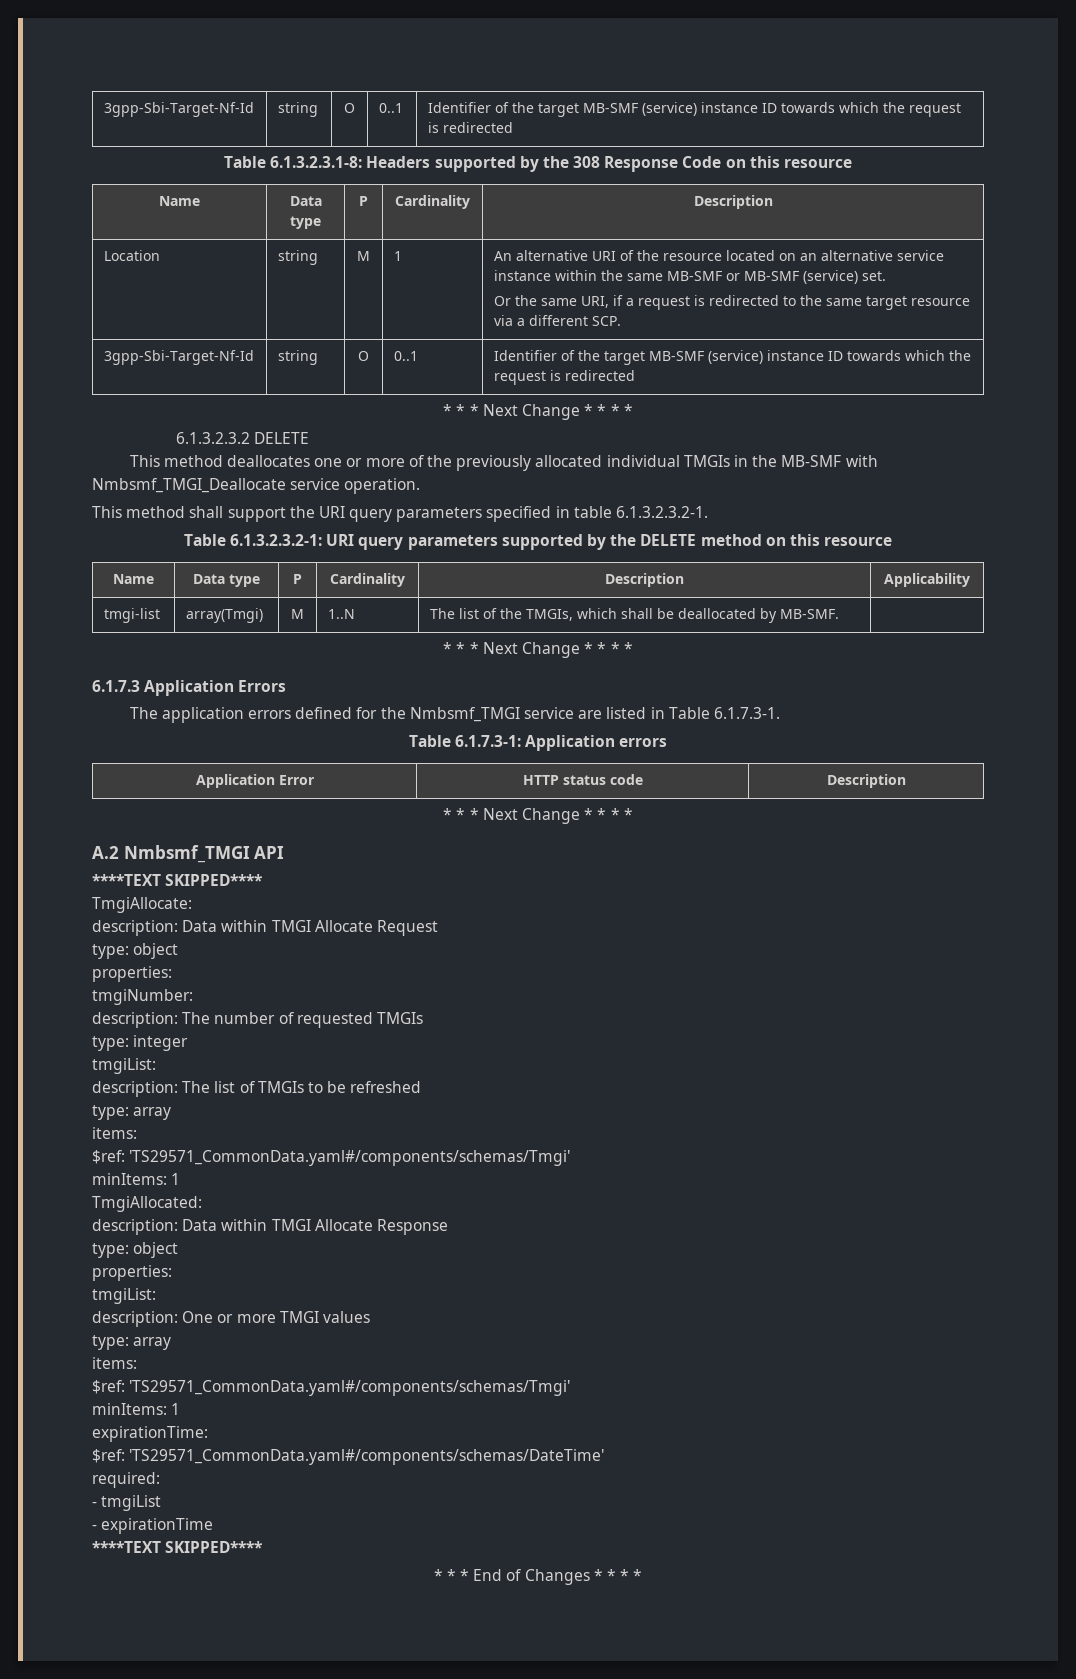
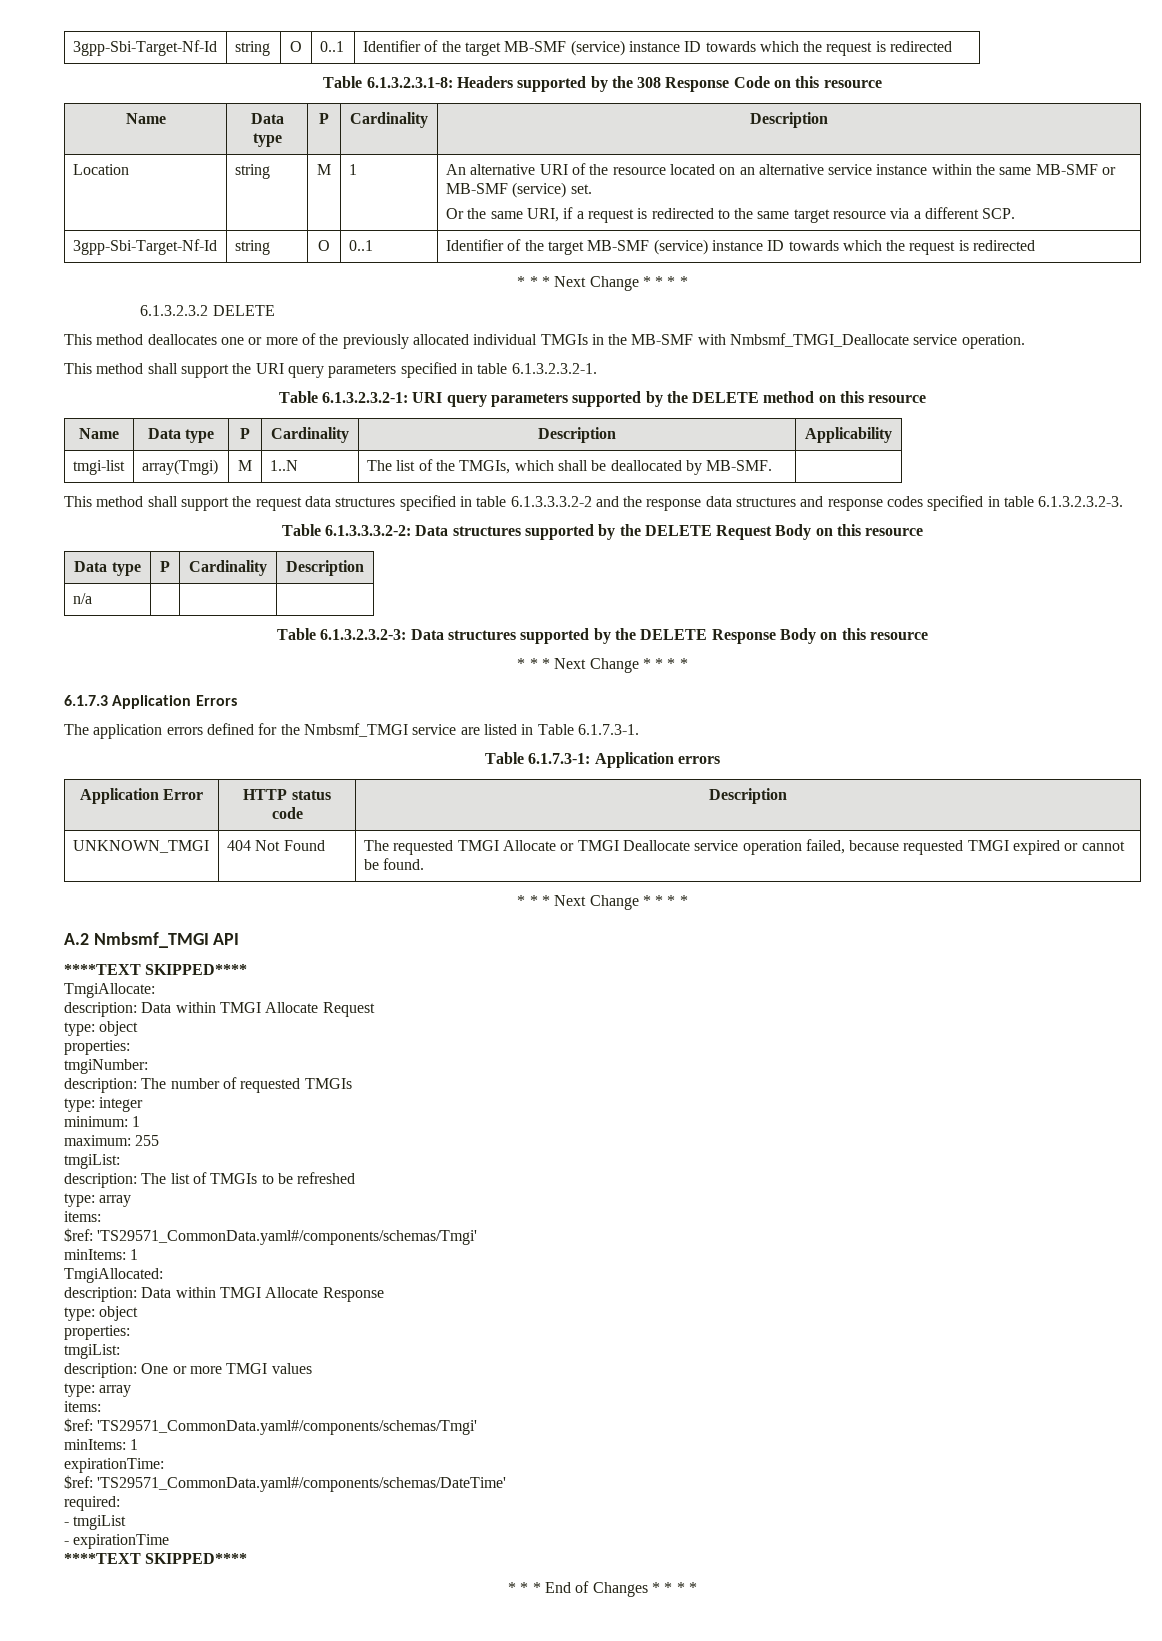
+ This method shall support the request data structures specified in table 6.1.3.3.3.2-2 and the response data structures and response codes specified in table 6.1.3.2.3.2-3.
+ Table 6.1.3.3.3.2-2: Data structures supported by the DELETE Request Body on this resource
+ Data type | P | Cardinality | Description
+ n/a | | |
+ Table 6.1.3.2.3.2-3: Data structures supported by the DELETE Response Body on this resource
+ UNKNOWN_TMGI | 404 Not Found | The requested TMGI Allocate or TMGI Deallocate service operation failed, because requested TMGI expired or cannot be found.
+ minimum: 1
+ maximum: 255

